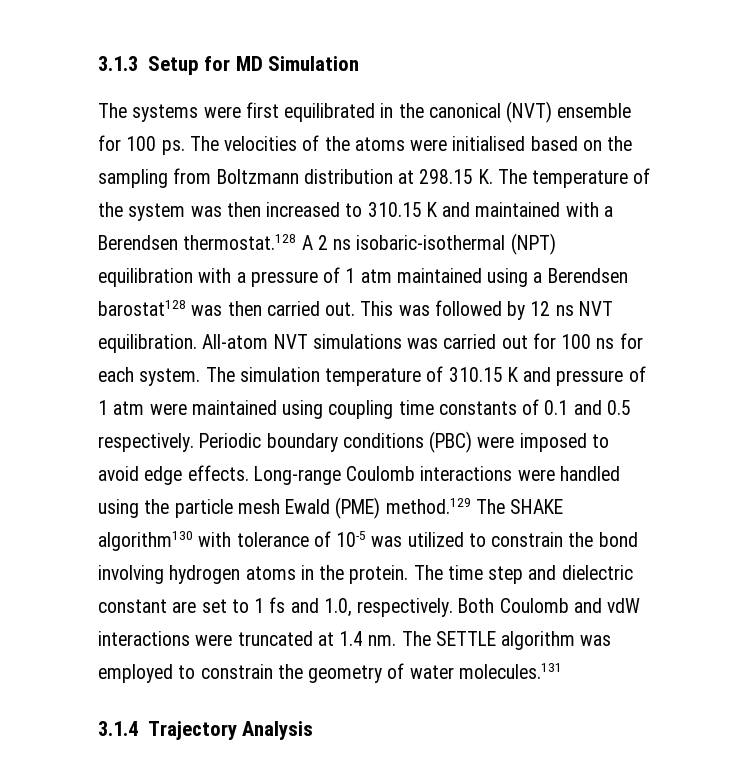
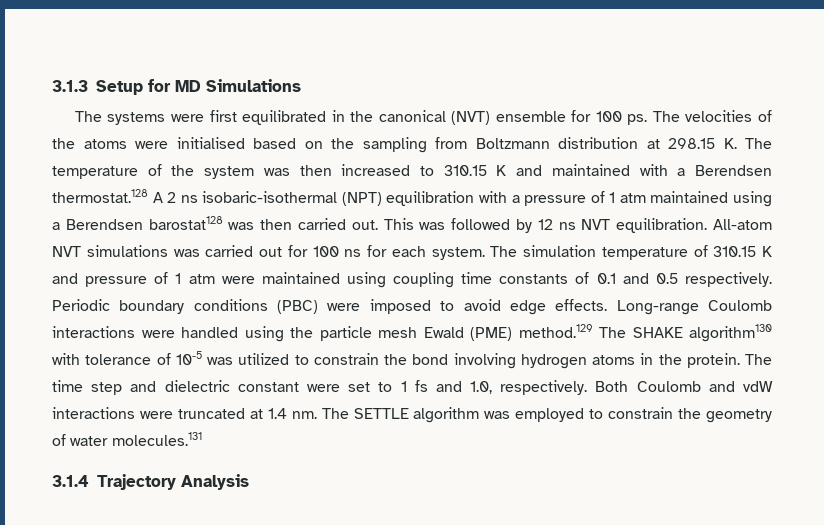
- 3.1.3 Setup for MD Simulation
+ 3.1.3 Setup for MD Simulations
- The time step and dielectric constant are set to 1 fs and 1.0, respectively.
+ The time step and dielectric constant were set to 1 fs and 1.0, respectively.

